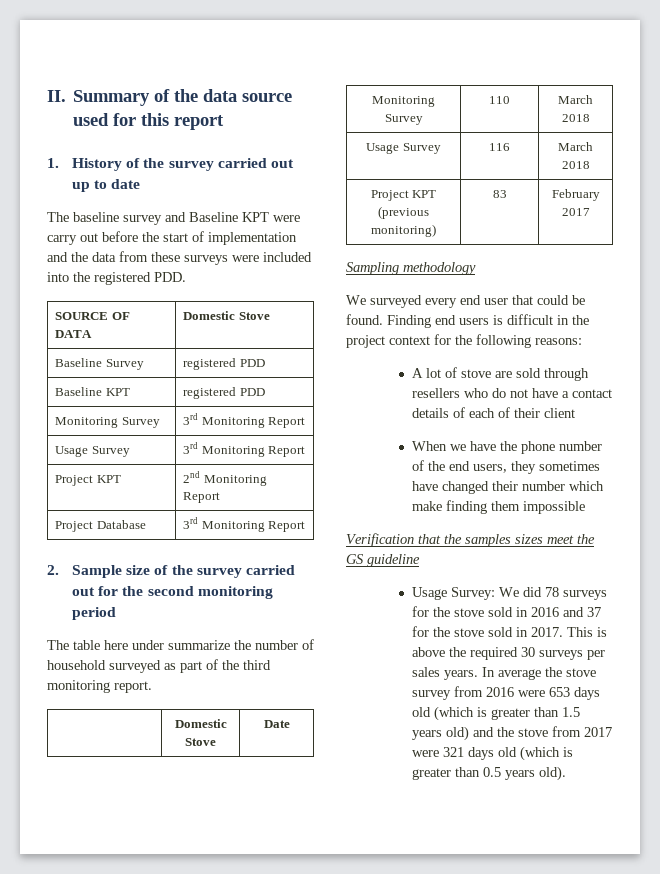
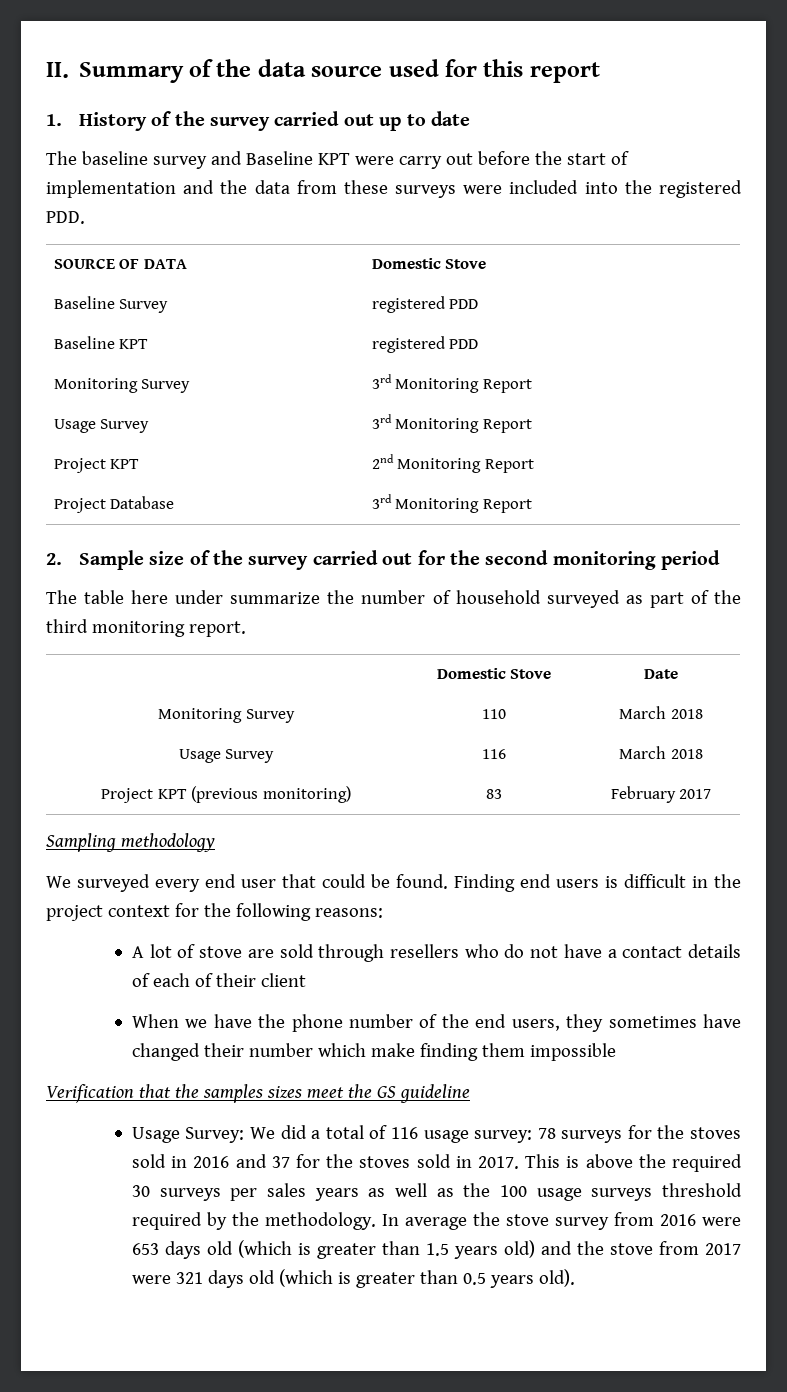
- Usage Survey: We did 78 surveys for the stove sold in 2016 and 37 for the stove sold in 2017.
+ Usage Survey: We did a total of 116 usage survey: 78 surveys for the stoves sold in 2016 and 37 for the stoves sold in 2017.
- This is above the required 30 surveys per sales years.
+ This is above the required 30 surveys per sales years as well as the 100 usage surveys threshold required by the methodology.

